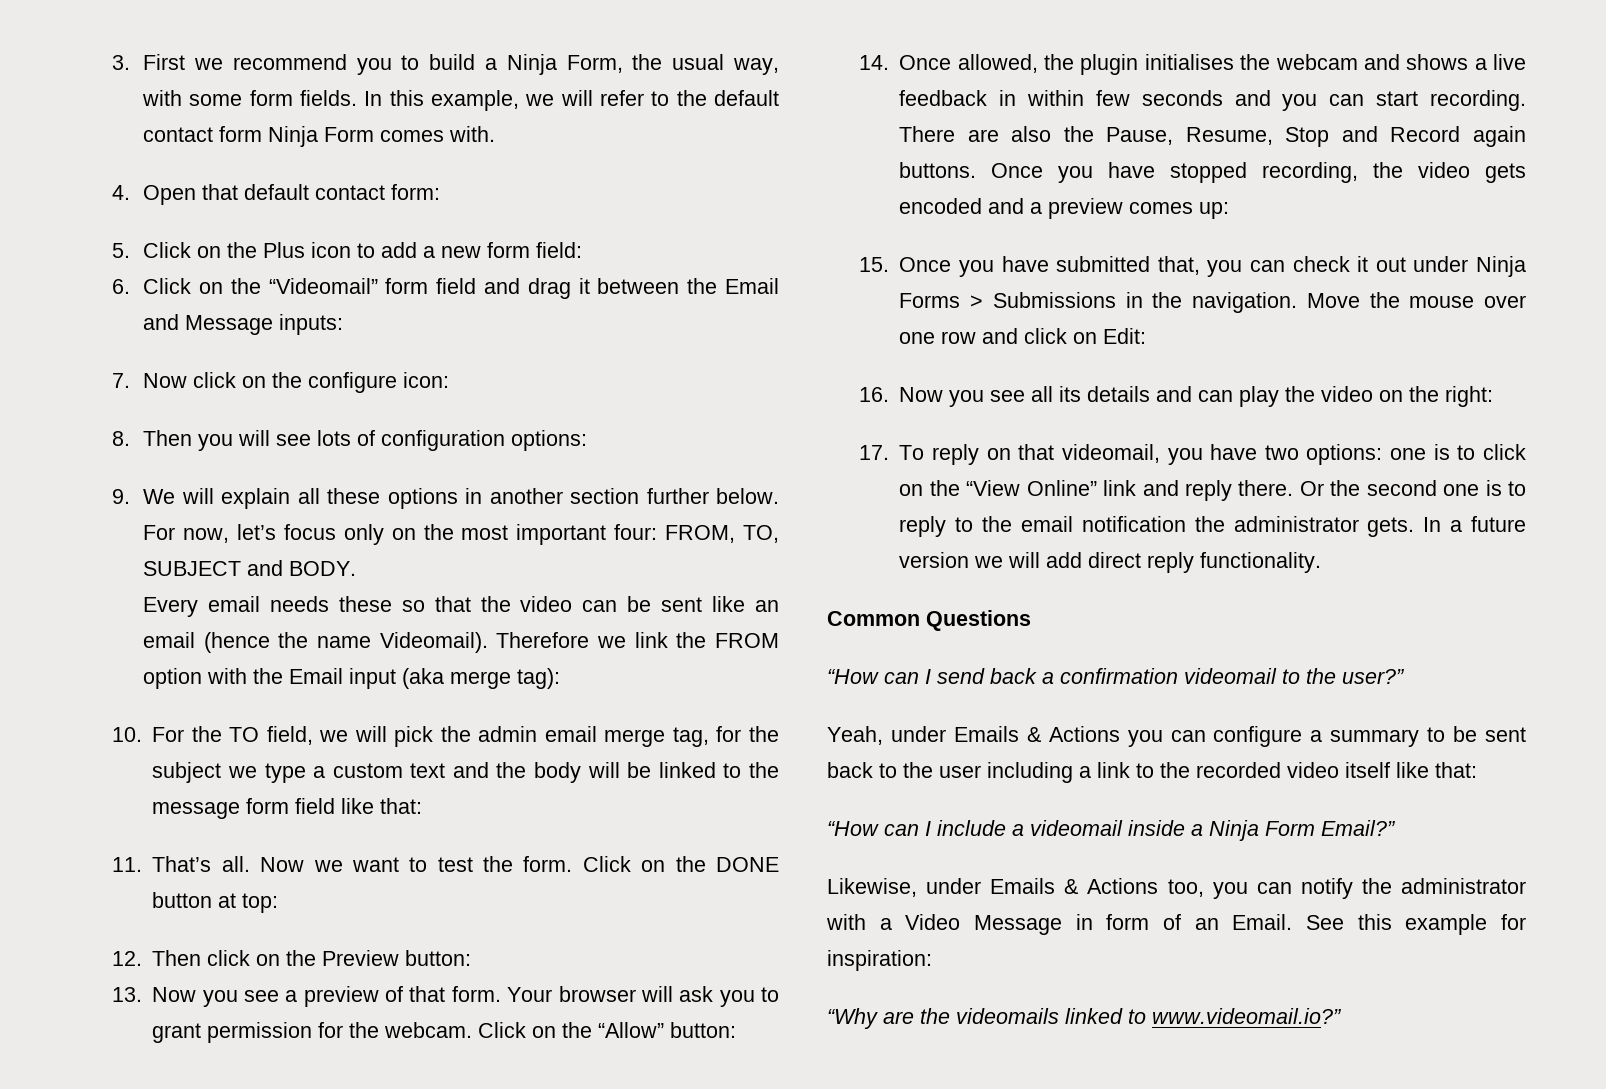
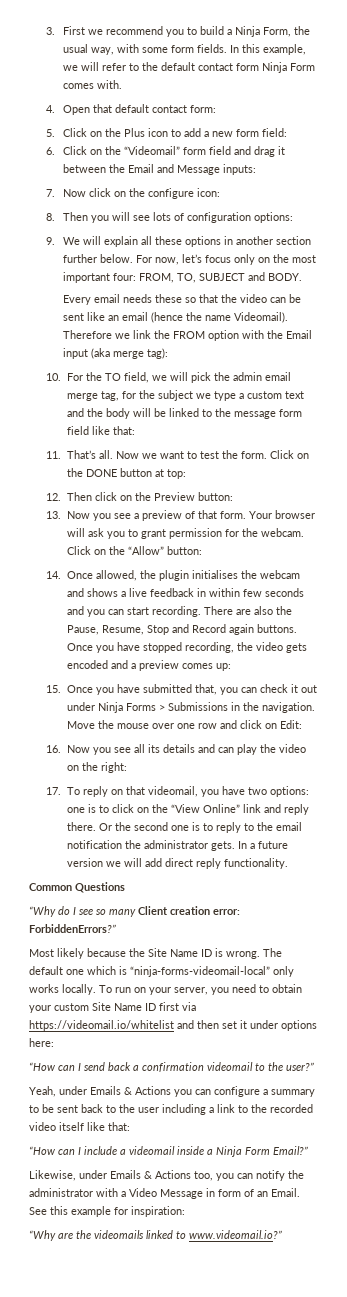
+ “Why do I see so many Client creation error: ForbiddenErrors?”
+ Most likely because the Site Name ID is wrong. The default one which is “ninja-forms-videomail-local” only works locally. To run on your server, you need to obtain your custom Site Name ID first via https://videomail.io/whitelist and then set it under options here:

